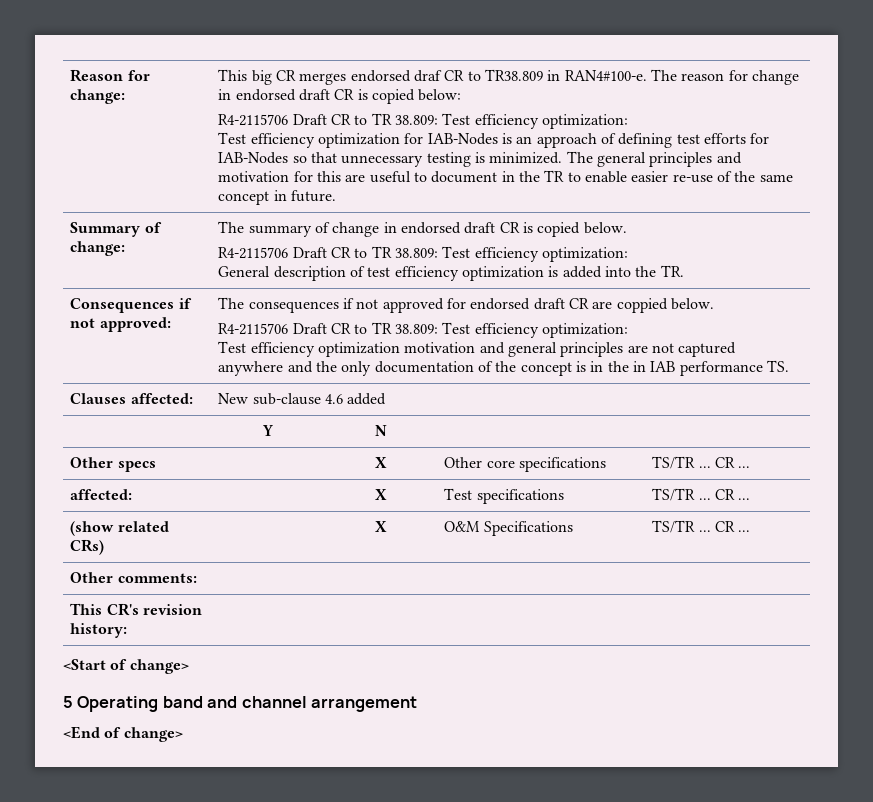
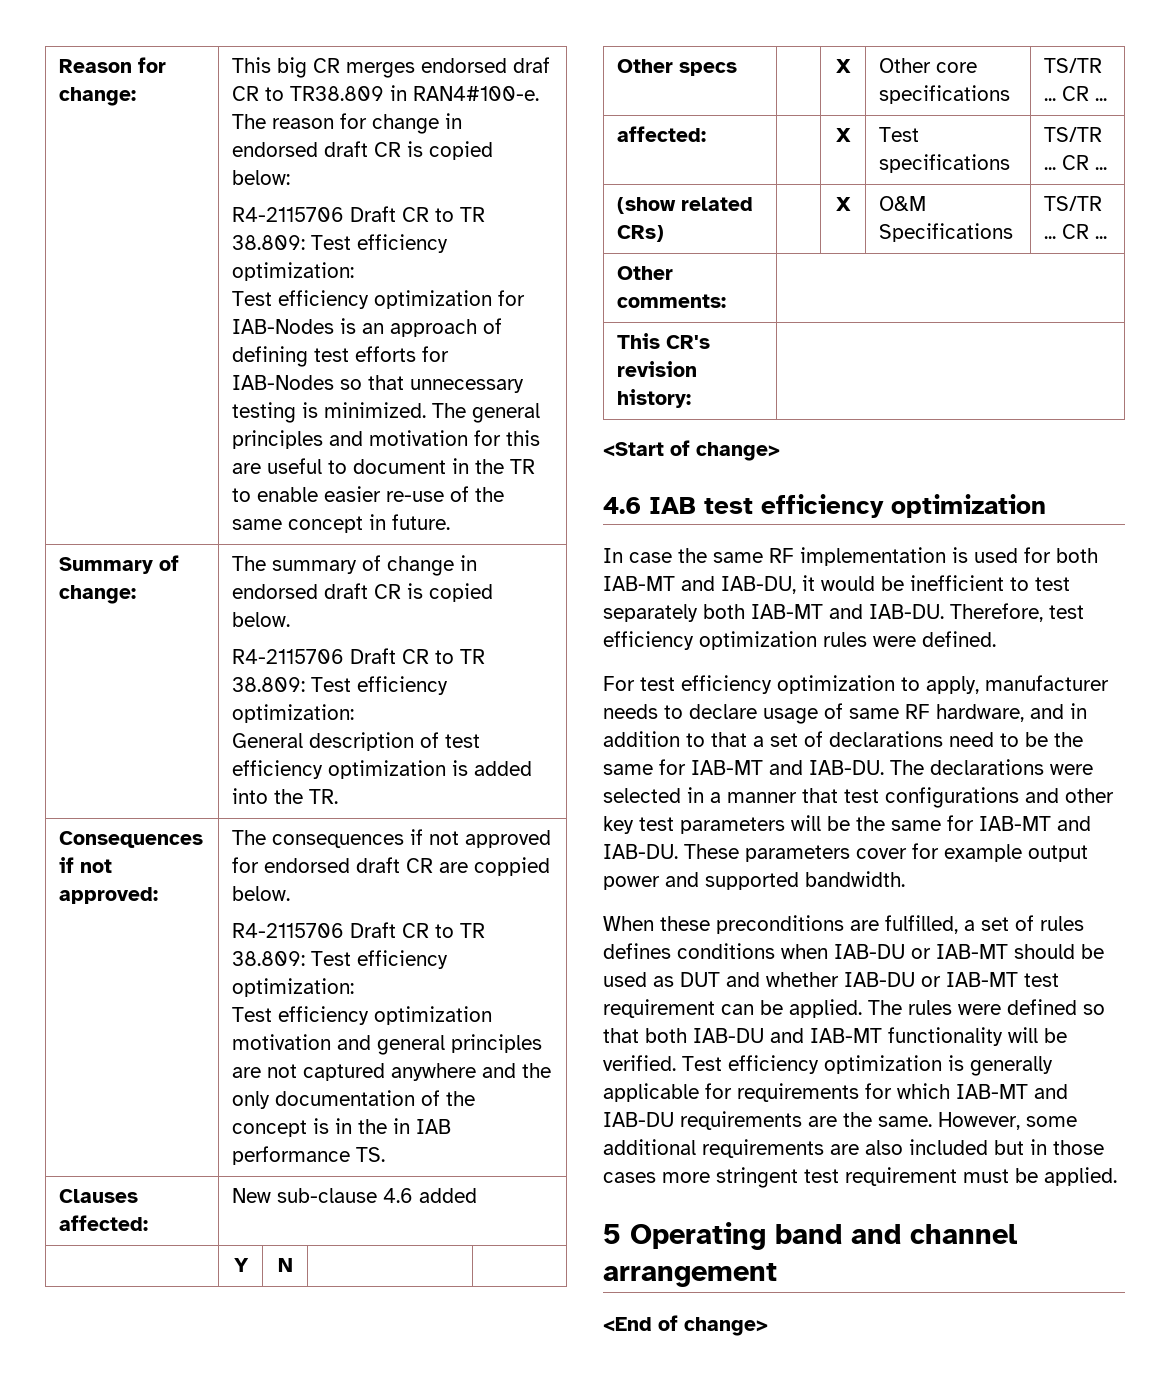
+ 4.6 IAB test efficiency optimization
+ In case the same RF implementation is used for both IAB-MT and IAB-DU, it would be inefficient to test separately both IAB-MT and IAB-DU. Therefore, test efficiency optimization rules were defined.
+ For test efficiency optimization to apply, manufacturer needs to declare usage of same RF hardware, and in addition to that a set of declarations need to be the same for IAB-MT and IAB-DU. The declarations were selected in a manner that test configurations and other key test parameters will be the same for IAB-MT and IAB-DU. These parameters cover for example output power and supported bandwidth.
+ When these preconditions are fulfilled, a set of rules defines conditions when IAB-DU or IAB-MT should be used as DUT and whether IAB-DU or IAB-MT test requirement can be applied. The rules were defined so that both IAB-DU and IAB-MT functionality will be verified. Test efficiency optimization is generally applicable for requirements for which IAB-MT and IAB-DU requirements are the same. However, some additional requirements are also included but in those cases more stringent test requirement must be applied.

